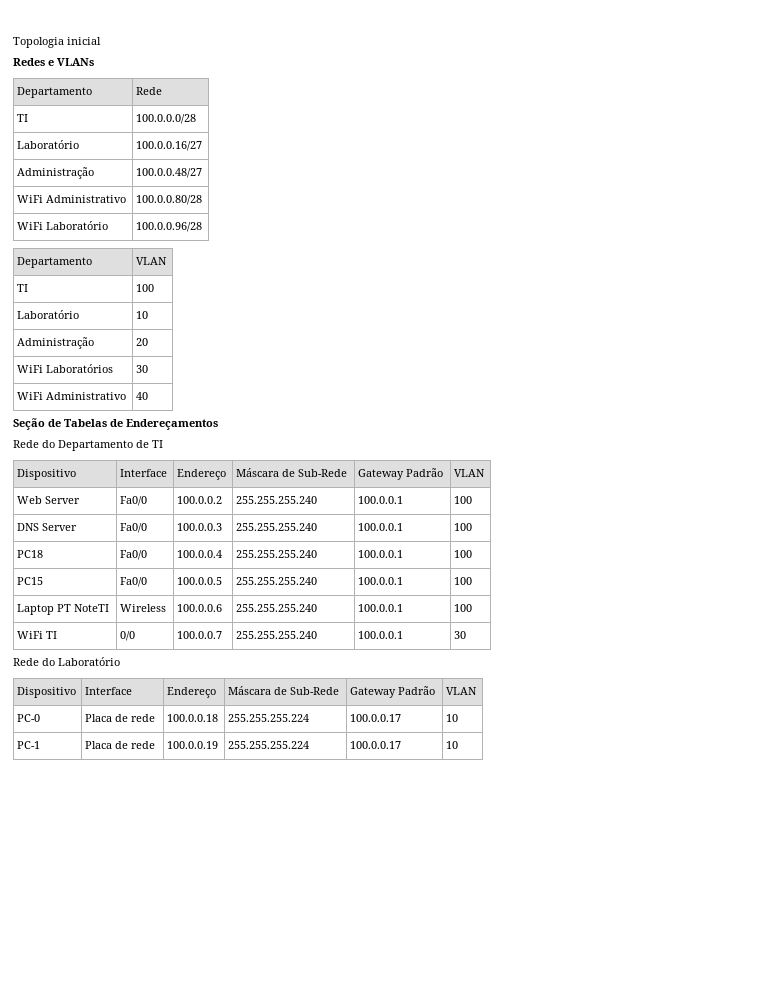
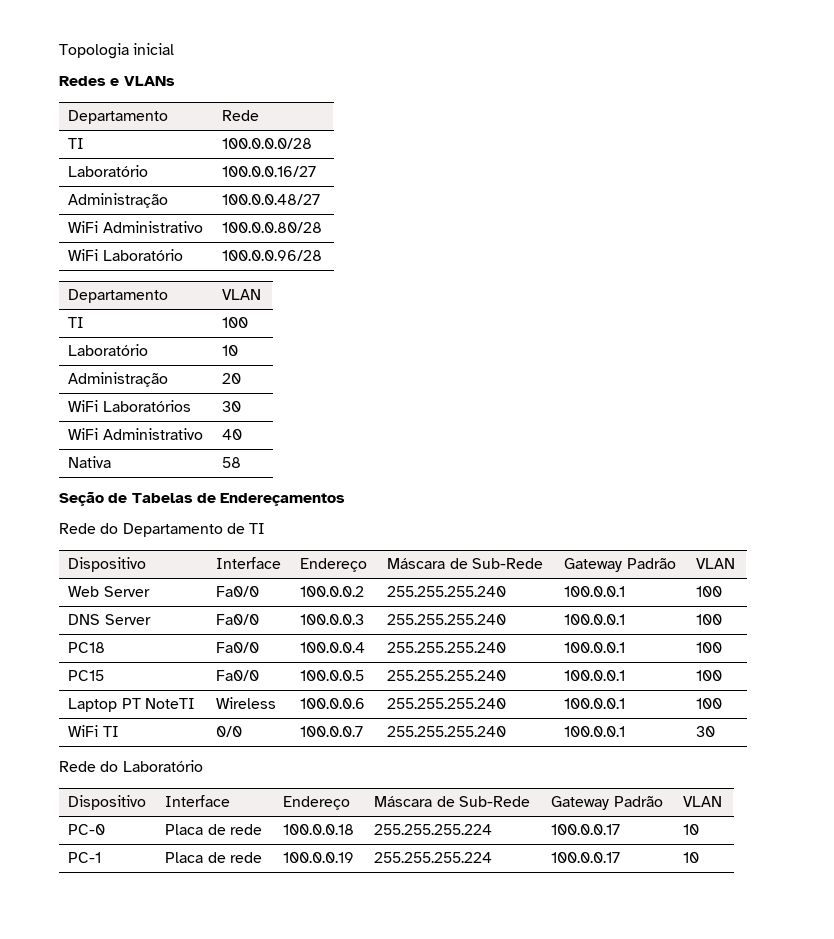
+ Nativa | 58

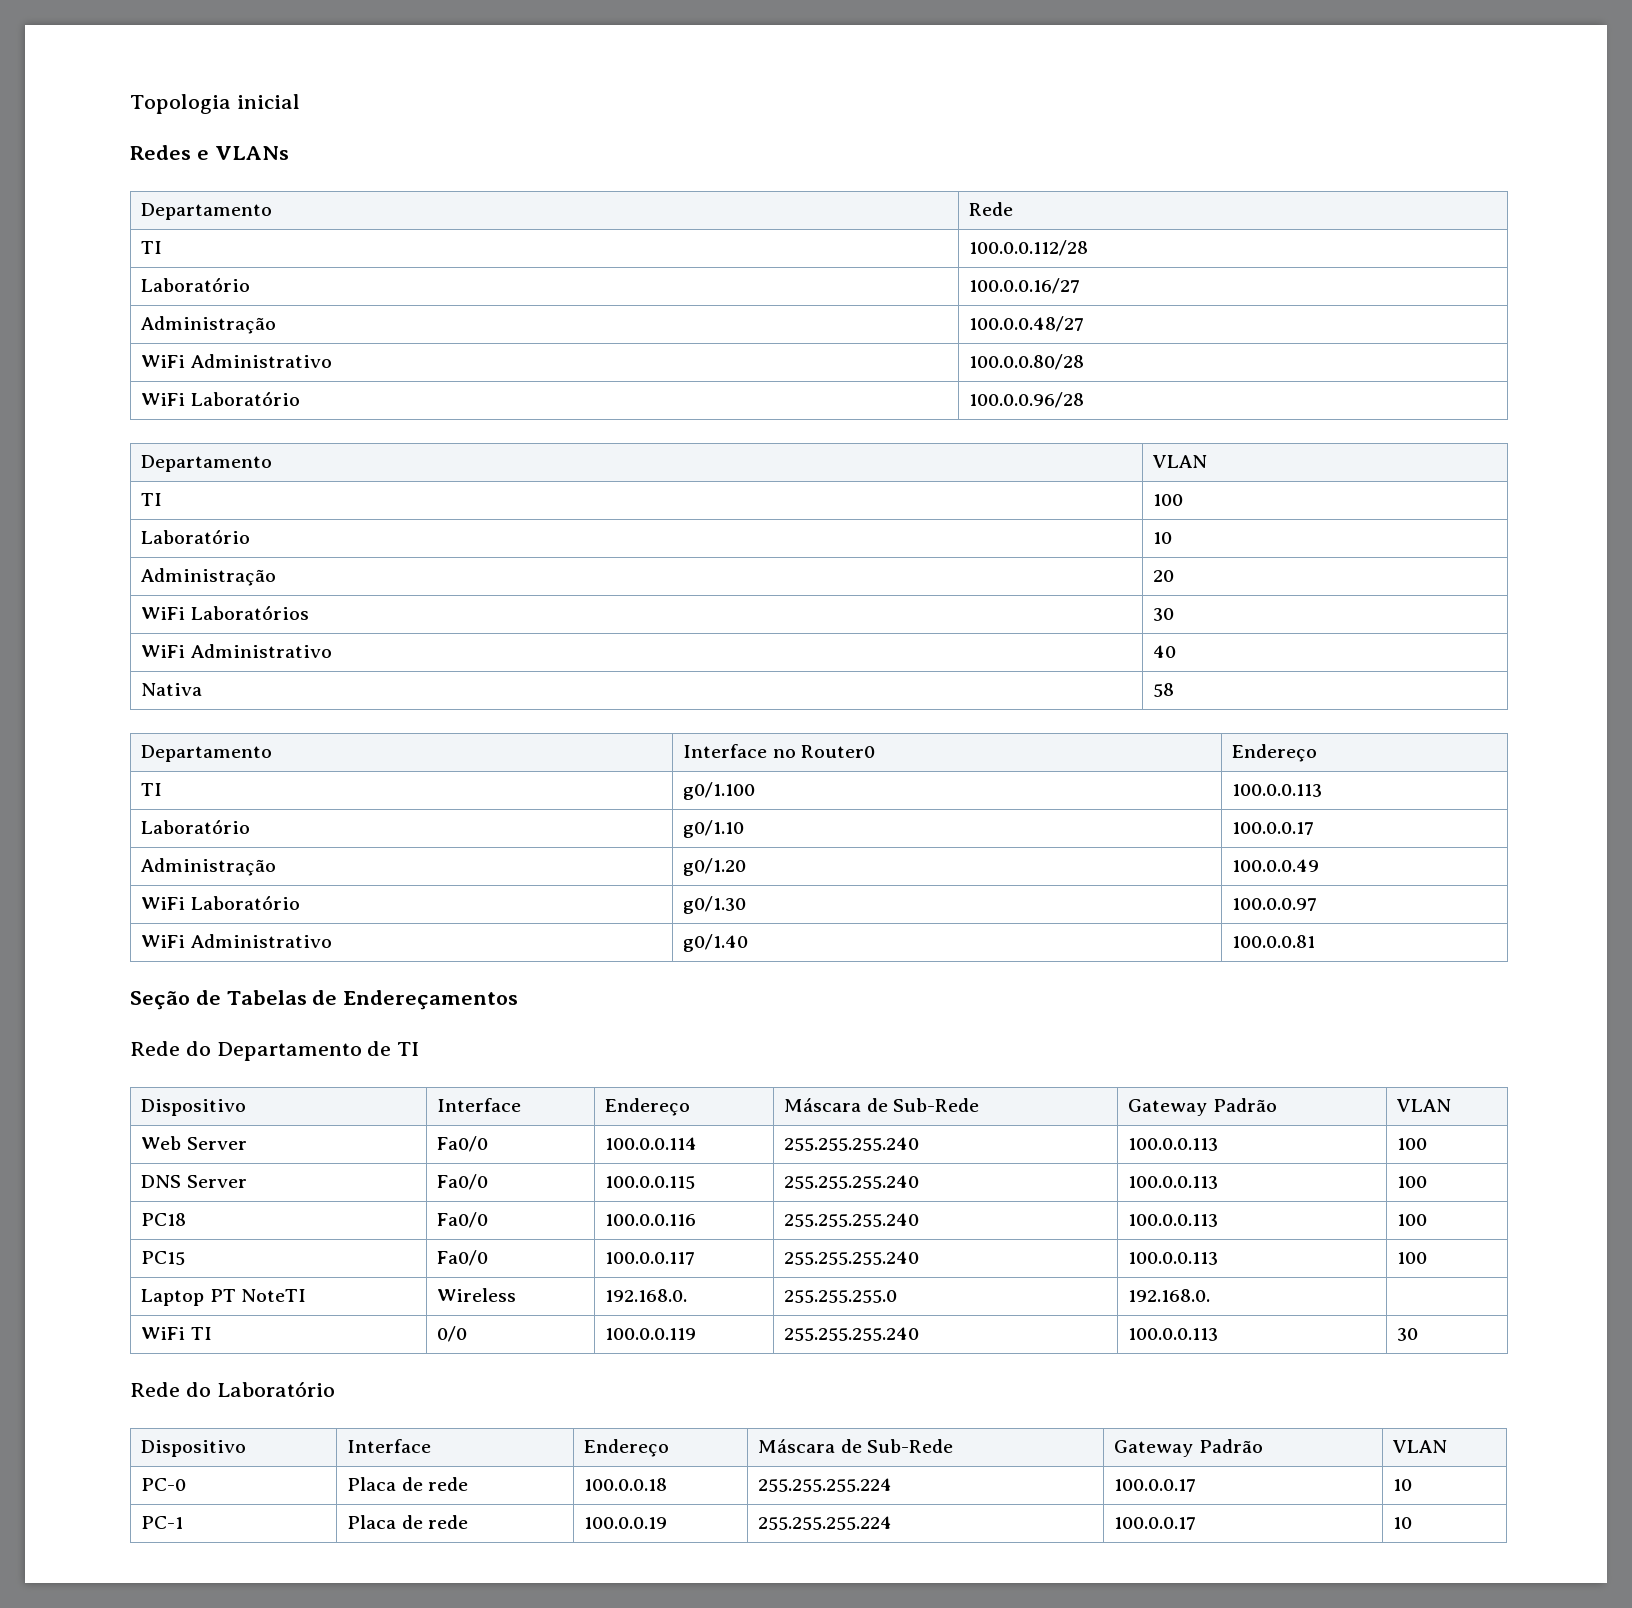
- TI | 100.0.0.0/28
+ TI | 100.0.0.112/28
+ Departamento | Interface no Router0 | Endereço
+ TI | g0/1.100 | 100.0.0.113
+ Laboratório | g0/1.10 | 100.0.0.17
+ Administração | g0/1.20 | 100.0.0.49
+ WiFi Laboratório | g0/1.30 | 100.0.0.97
+ WiFi Administrativo | g0/1.40 | 100.0.0.81
- Web Server | Fa0/0 | 100.0.0.2 | 255.255.255.240 | 100.0.0.1 | 100
+ Web Server | Fa0/0 | 100.0.0.114 | 255.255.255.240 | 100.0.0.113 | 100
- DNS Server | Fa0/0 | 100.0.0.3 | 255.255.255.240 | 100.0.0.1 | 100
+ DNS Server | Fa0/0 | 100.0.0.115 | 255.255.255.240 | 100.0.0.113 | 100
- PC18 | Fa0/0 | 100.0.0.4 | 255.255.255.240 | 100.0.0.1 | 100
+ PC18 | Fa0/0 | 100.0.0.116 | 255.255.255.240 | 100.0.0.113 | 100
- PC15 | Fa0/0 | 100.0.0.5 | 255.255.255.240 | 100.0.0.1 | 100
+ PC15 | Fa0/0 | 100.0.0.117 | 255.255.255.240 | 100.0.0.113 | 100
- Laptop PT NoteTI | Wireless | 100.0.0.6 | 255.255.255.240 | 100.0.0.1 | 100
+ Laptop PT NoteTI | Wireless | 192.168.0. | 255.255.255.0 | 192.168.0. |
- WiFi TI | 0/0 | 100.0.0.7 | 255.255.255.240 | 100.0.0.1 | 30
+ WiFi TI | 0/0 | 100.0.0.119 | 255.255.255.240 | 100.0.0.113 | 30

